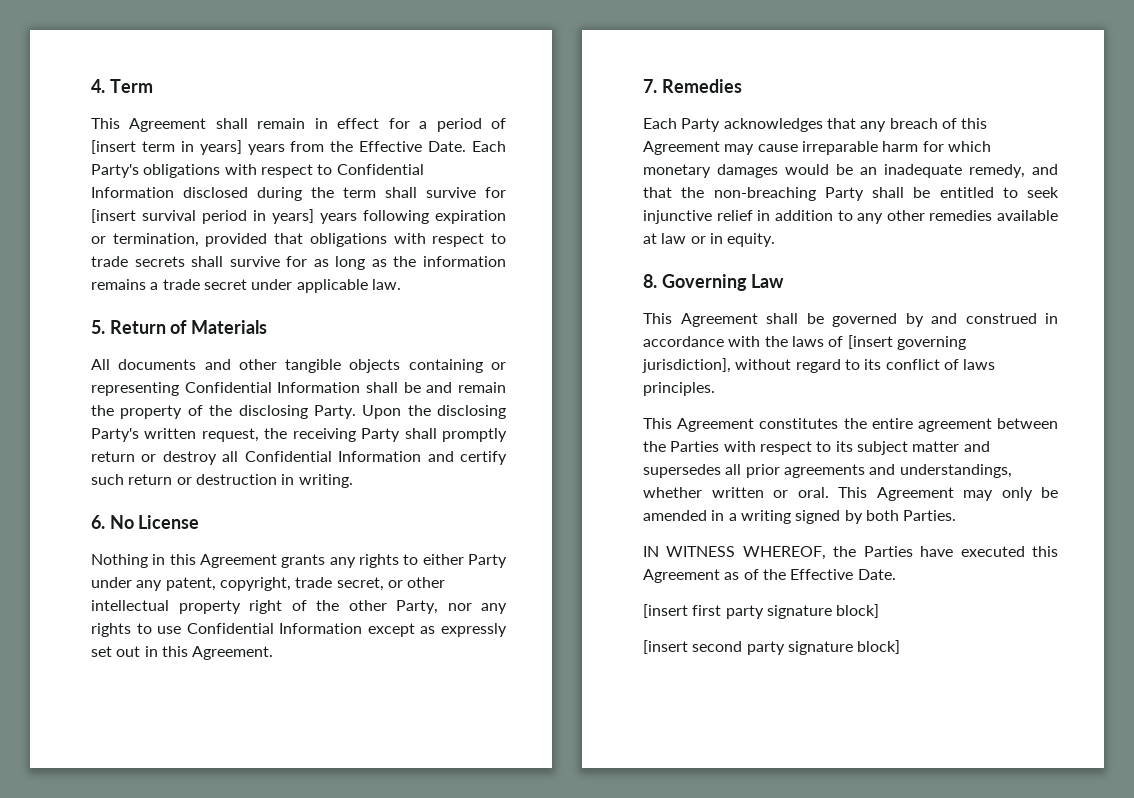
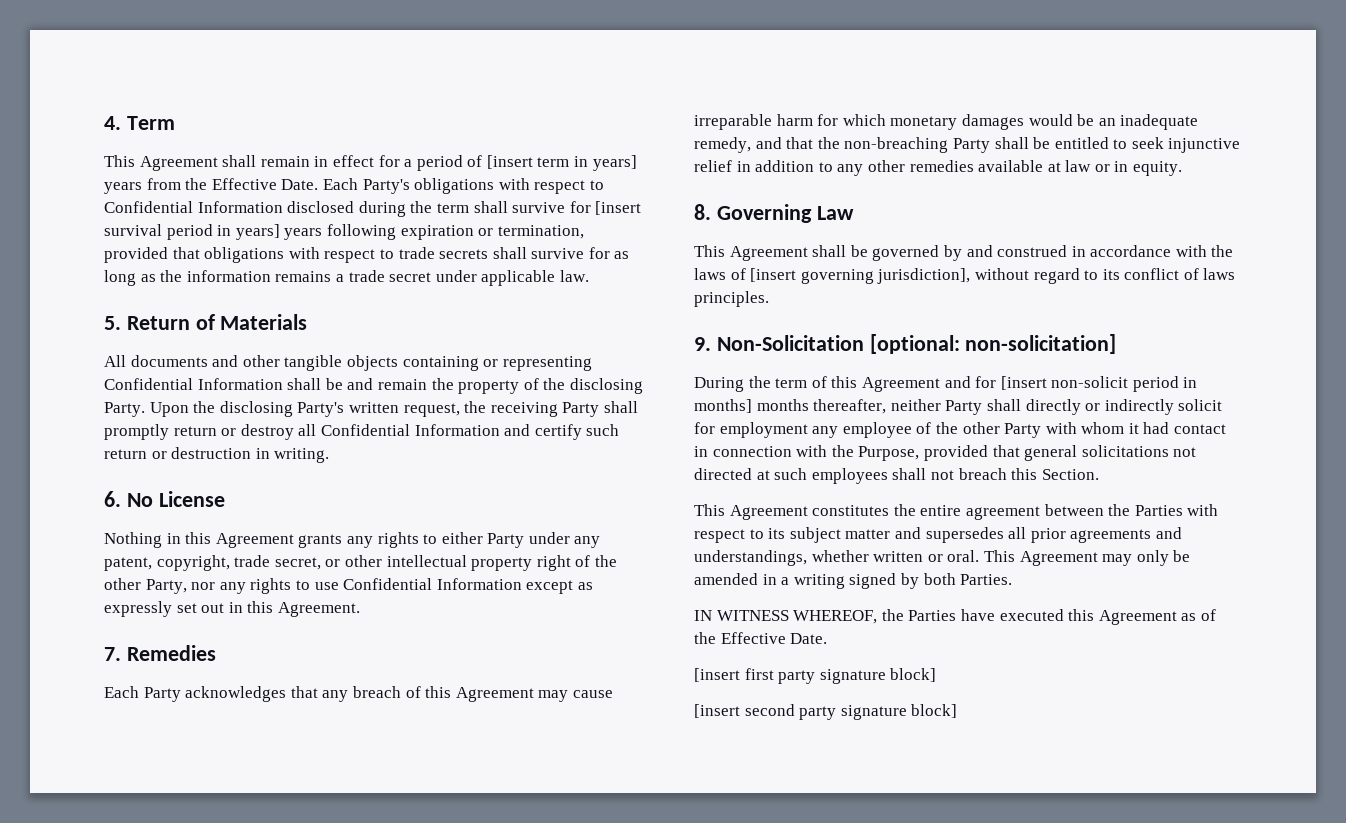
+ 9. Non-Solicitation [optional: non-solicitation]
+ During the term of this Agreement and for [insert non-solicit period in months] months thereafter, neither Party shall directly or indirectly solicit for employment any employee of the other Party with whom it had contact in connection with the Purpose, provided that general solicitations not directed at such employees shall not breach this Section.

